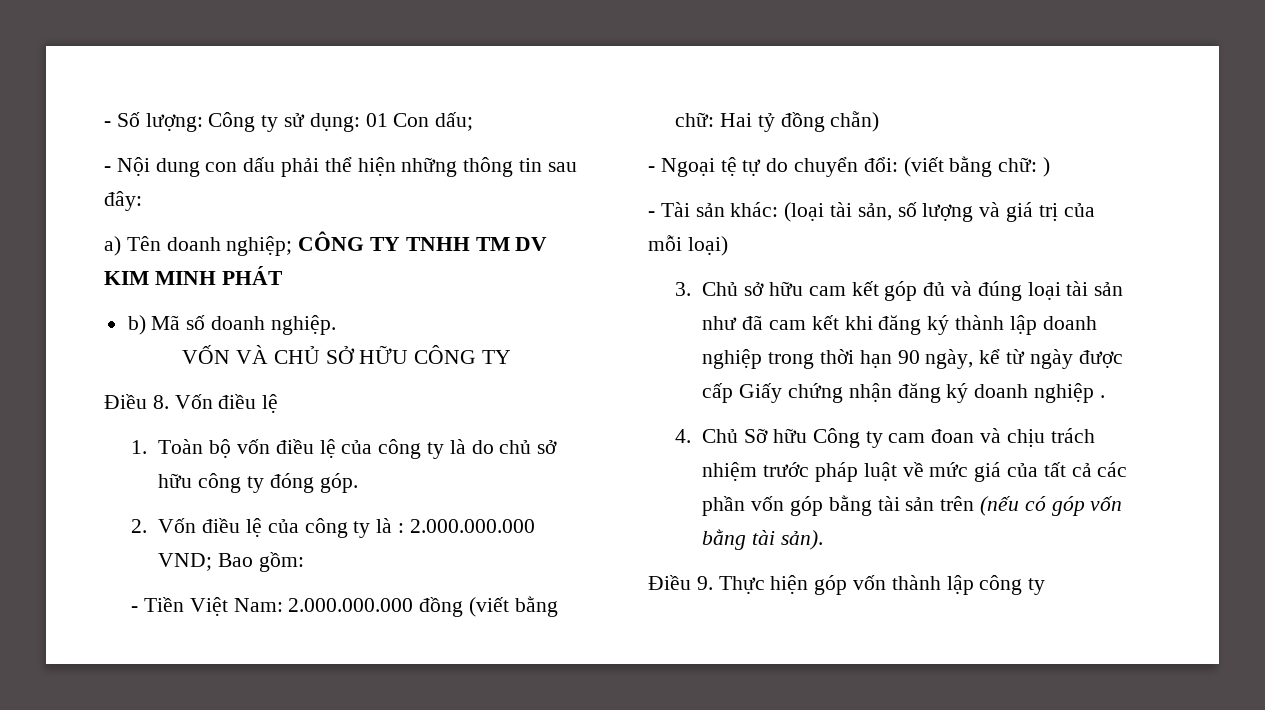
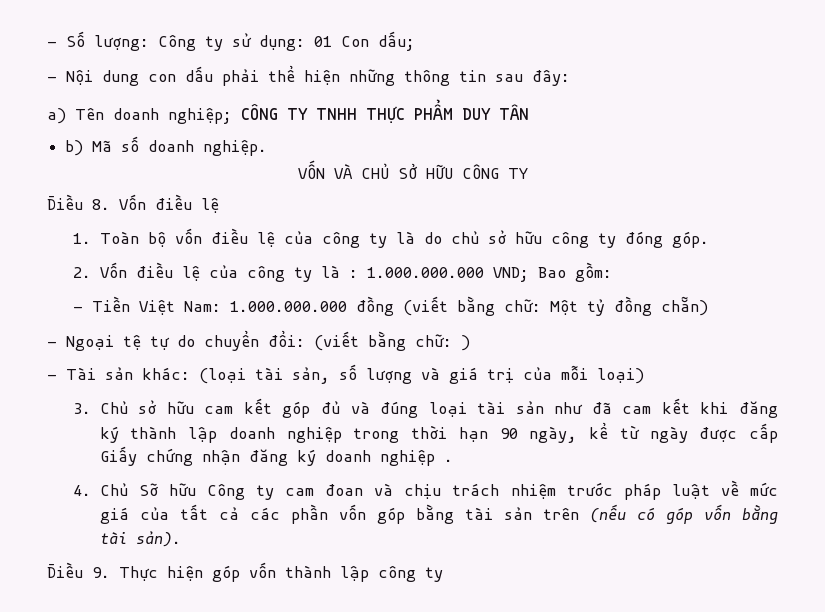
- a) Tên doanh nghiệp; CÔNG TY TNHH TM DV KIM MINH PHÁT
+ a) Tên doanh nghiệp; CÔNG TY TNHH THỰC PHẨM DUY TÂN
- 2. Vốn điều lệ của công ty là : 2.000.000.000 VND; Bao gồm:
+ 2. Vốn điều lệ của công ty là : 1.000.000.000 VND; Bao gồm:
- - Tiền Việt Nam: 2.000.000.000 đồng (viết bằng chữ: Hai tỷ đồng chẵn)
+ - Tiền Việt Nam: 1.000.000.000 đồng (viết bằng chữ: Một tỷ đồng chẵn)

